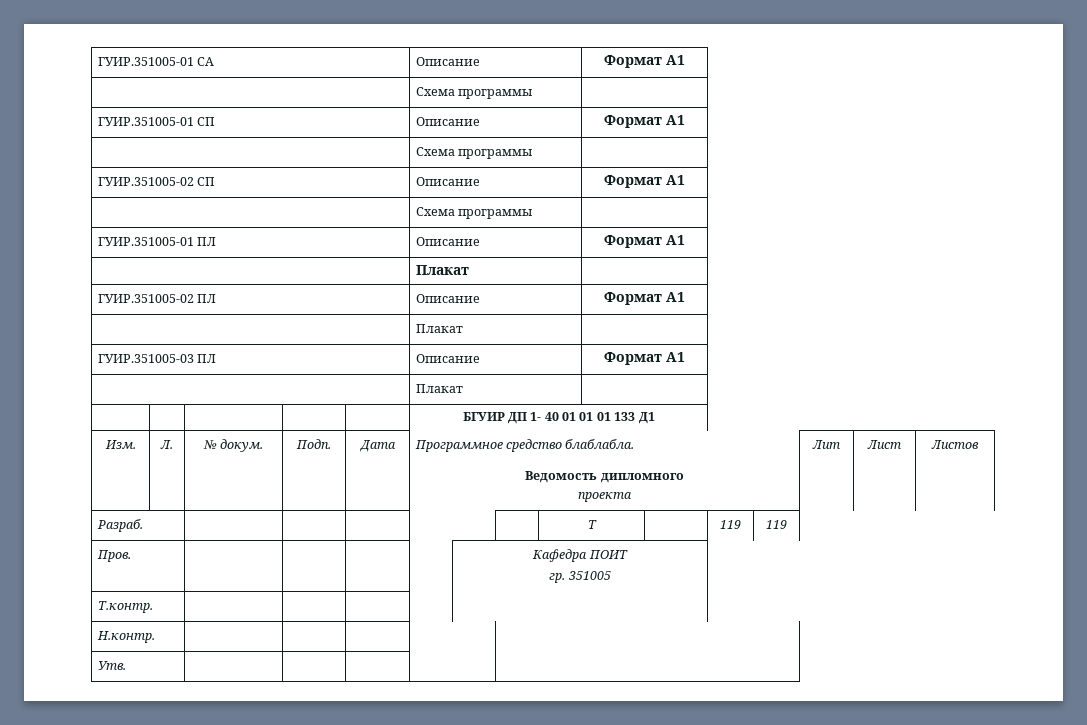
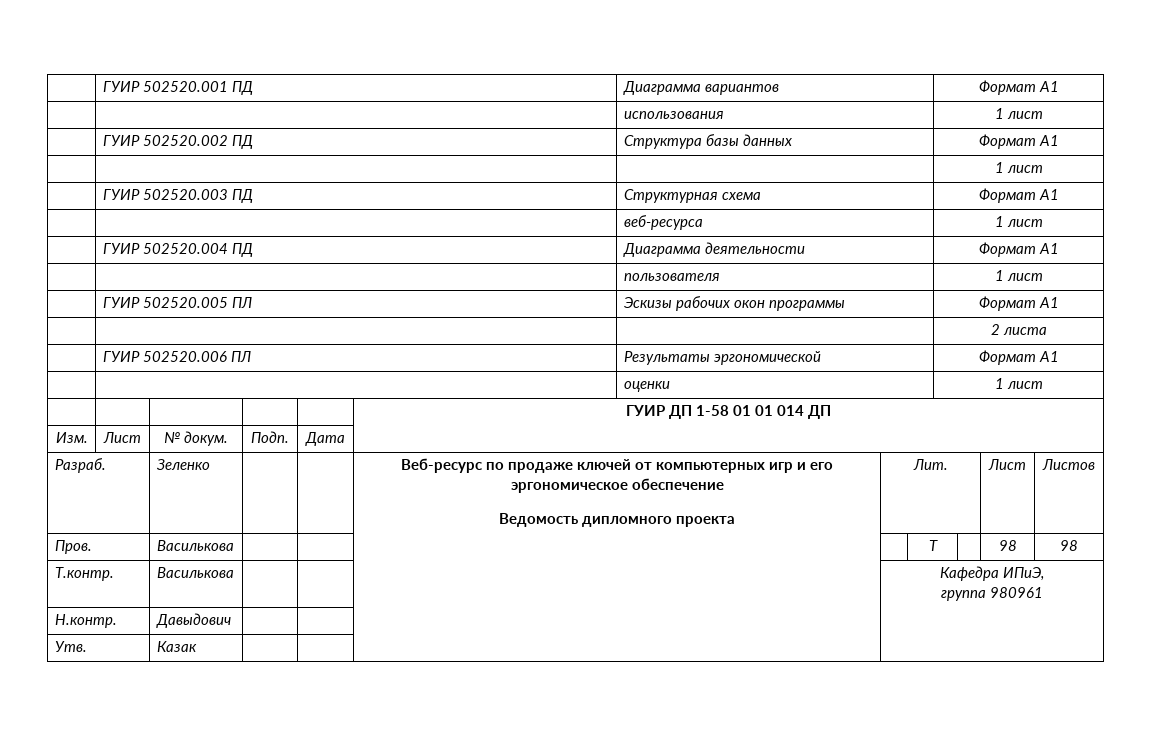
- ГУИР.351005-01 СА | Описание | Формат А1
- | Схема программы |
- ГУИР.351005-01 СП | Описание | Формат А1
- | Схема программы |
- ГУИР.351005-02 СП | Описание | Формат А1
- | Схема программы |
- ГУИР.351005-01 ПЛ | Описание | Формат А1
- | Плакат |
- ГУИР.351005-02 ПЛ | Описание | Формат А1
- | Плакат |
- ГУИР.351005-03 ПЛ | Описание | Формат А1
- | Плакат |
- | | | | | БГУИР ДП 1- 40 01 01 01 133 Д1
+ | ГУИР 502520.001 ПД | Диаграмма вариантов | Формат А1
+ | | использования | 1 лист
+ | ГУИР 502520.002 ПД | Структура базы данных | Формат А1
+ | | | 1 лист
+ | ГУИР 502520.003 ПД | Структурная схема | Формат А1
+ | | веб-ресурса | 1 лист
+ | ГУИР 502520.004 ПД | Диаграмма деятельности | Формат А1
+ | | пользователя | 1 лист
+ | ГУИР 502520.005 ПЛ | Эскизы рабочих окон программы | Формат А1
+ | | | 2 листа
+ | ГУИР 502520.006 ПЛ | Результаты эргономической | Формат А1
+ | | оценки | 1 лист
+ | | | | | ГУИР ДП 1-58 01 01 014 ДП
- Изм. | Л. | № докум. | Подп. | Дата | Программное средство блаблабла.
- Ведомость дипломного
- проекта | Лит | Лист | Листов
+ Изм. | Лист | № докум. | Подп. | Дата |
+ Разраб. | Зеленко | | | Веб-ресурс по продаже ключей от компьютерных игр и его эргономическое обеспечение
+ Ведомость дипломного проекта | Лит. | Лист | Листов
- Разраб. | | | | | | Т | | 119 | 119
- Пров. | | | | | Кафедра ПОИТ
- гр. 351005
- Т.контр. | | | | |
+ Пров. | Василькова | | | | | Т | | 98 | 98
+ Т.контр. | Василькова | | | | Кафедра ИПиЭ,
+ группа 980961
- Н.контр. | | | | |
+ Н.контр. | Давыдович | | | |
- Утв. | | | | |
+ Утв. | Казак | | | |

